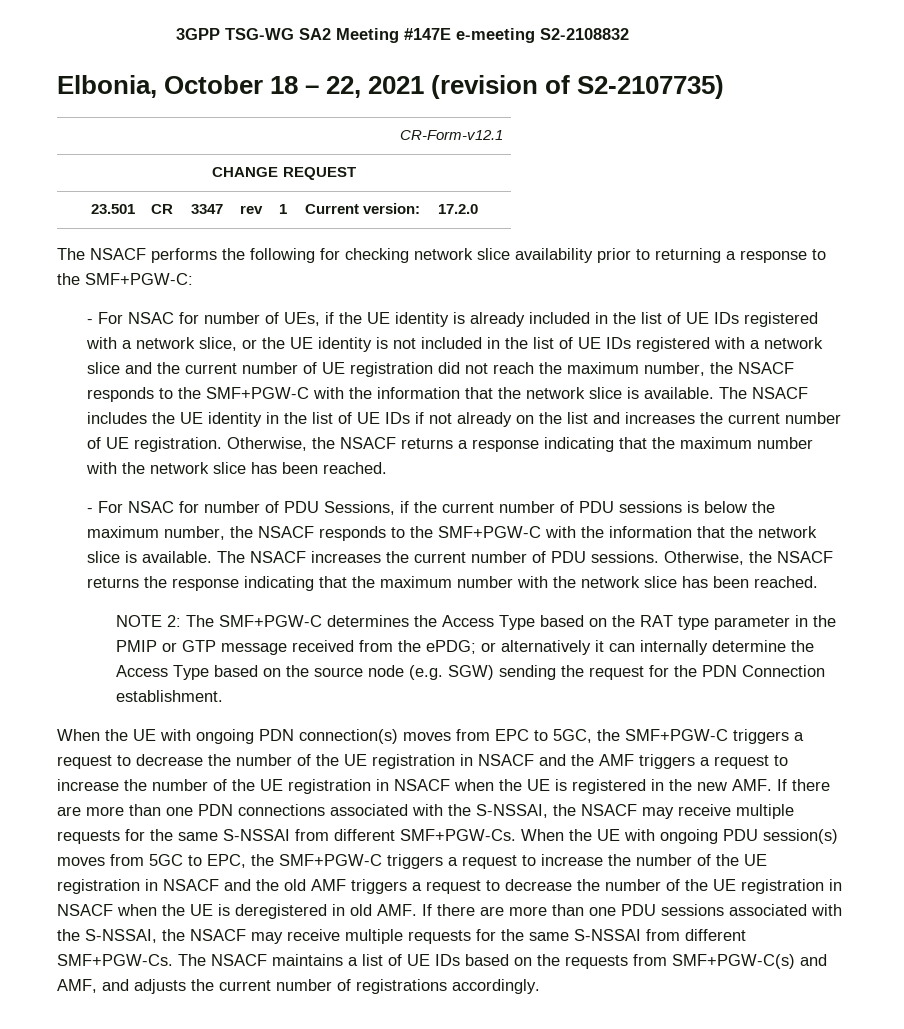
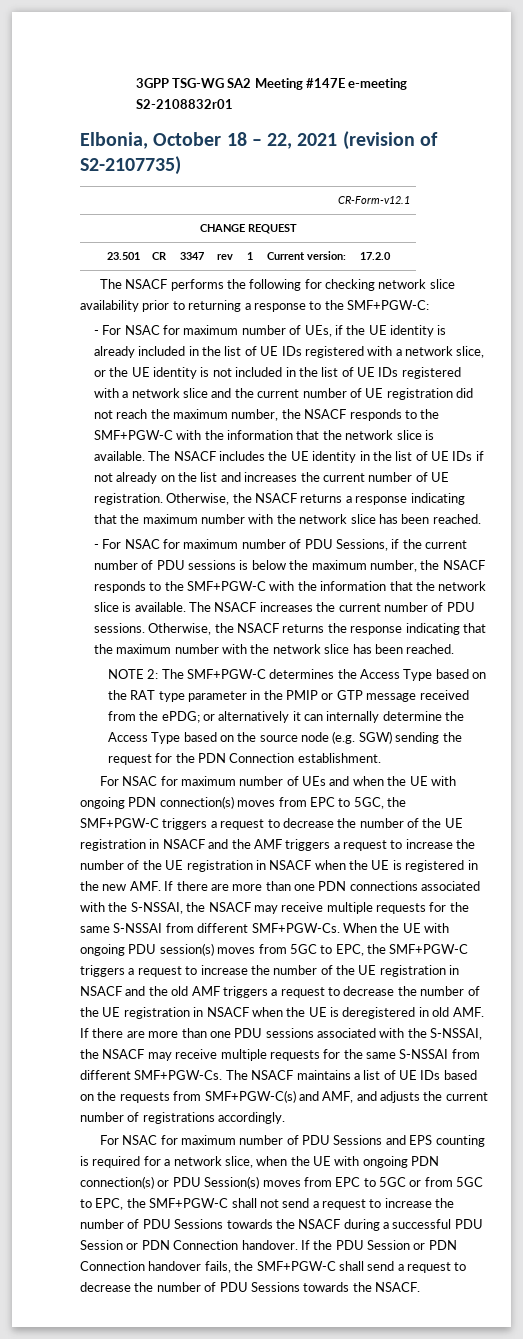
- 3GPP TSG-WG SA2 Meeting #147E e-meeting S2-2108832
+ 3GPP TSG-WG SA2 Meeting #147E e-meeting S2-2108832r01
- - For NSAC for number of UEs, if the UE identity is already included in the list of UE IDs registered with a network slice, or the UE identity is not included in the list of UE IDs registered with a network slice and the current number of UE registration did not reach the maximum number, the NSACF responds to the SMF+PGW-C with the information that the network slice is available.
+ - For NSAC for maximum number of UEs, if the UE identity is already included in the list of UE IDs registered with a network slice, or the UE identity is not included in the list of UE IDs registered with a network slice and the current number of UE registration did not reach the maximum number, the NSACF responds to the SMF+PGW-C with the information that the network slice is available.
- - For NSAC for number of PDU Sessions, if the current number of PDU sessions is below the maximum number, the NSACF responds to the SMF+PGW-C with the information that the network slice is available.
+ - For NSAC for maximum number of PDU Sessions, if the current number of PDU sessions is below the maximum number, the NSACF responds to the SMF+PGW-C with the information that the network slice is available.
- When the UE with ongoing PDN connection(s) moves from EPC to 5GC, the SMF+PGW-C triggers a request to decrease the number of the UE registration in NSACF and the AMF triggers a request to increase the number of the UE registration in NSACF when the UE is registered in the new AMF. If there are more than one PDN connections associated with the S-NSSAI, the NSACF may receive multiple requests for the same S-NSSAI from different SMF+PGW-Cs.
+ For NSAC for maximum number of UEs and when the UE with ongoing PDN connection(s) moves from EPC to 5GC, the SMF+PGW-C triggers a request to decrease the number of the UE registration in NSACF and the AMF triggers a request to increase the number of the UE registration in NSACF when the UE is registered in the new AMF. If there are more than one PDN connections associated with the S-NSSAI, the NSACF may receive multiple requests for the same S-NSSAI from different SMF+PGW-Cs.
+ For NSAC for maximum number of PDU Sessions and EPS counting is required for a network slice, when the UE with ongoing PDN connection(s) or PDU Session(s) moves from EPC to 5GC or from 5GC to EPC, the SMF+PGW-C shall not send a request to increase the number of PDU Sessions towards the NSACF during a successful PDU Session or PDN Connection handover. If the PDU Session or PDN Connection handover fails, the SMF+PGW-C shall send a request to decrease the number of PDU Sessions towards the NSACF.

